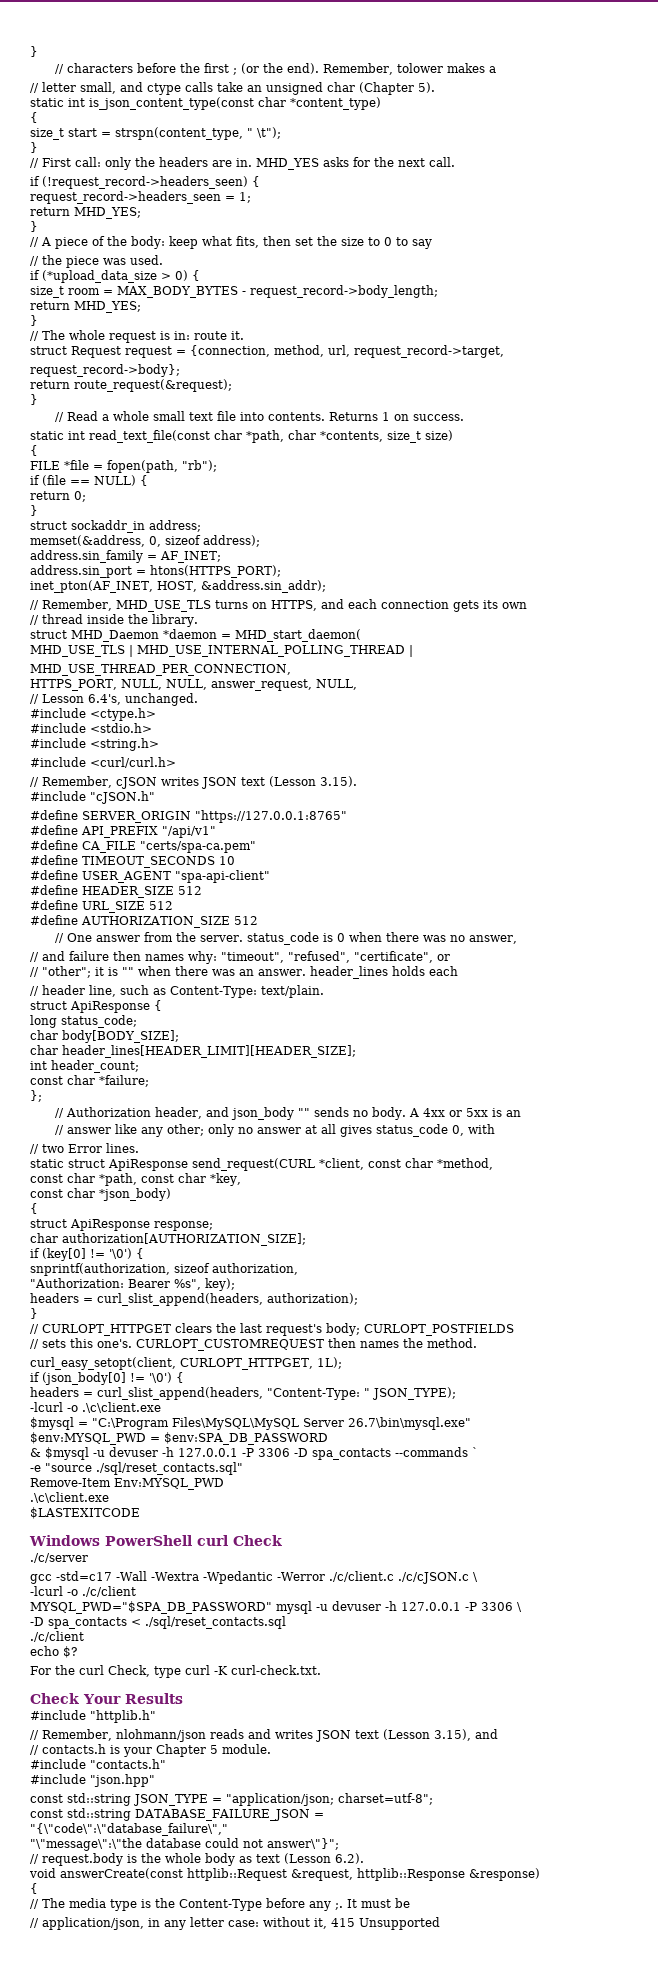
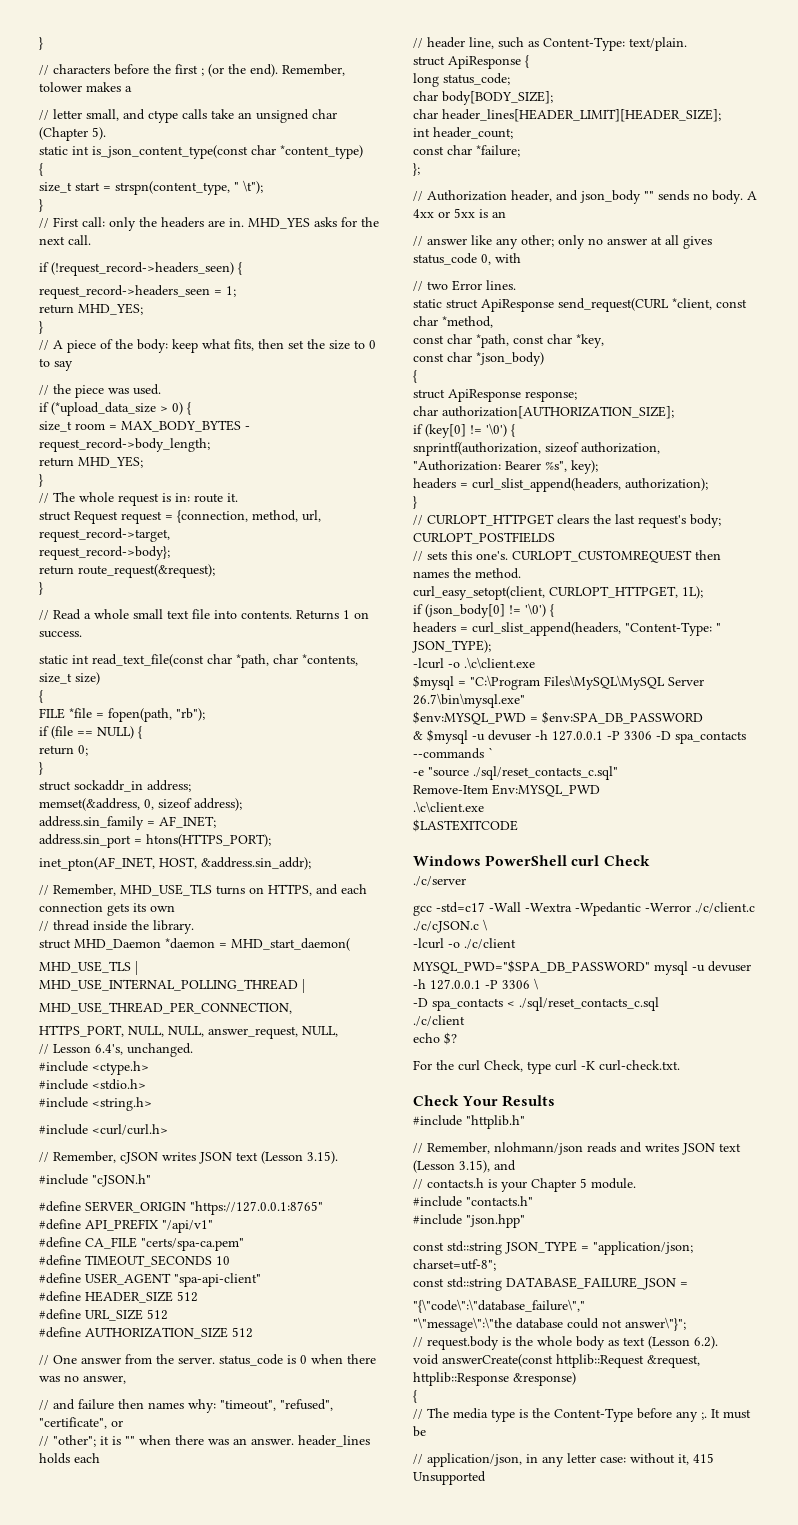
- -e "source ./sql/reset_contacts.sql"
+ -e "source ./sql/reset_contacts_c.sql"
- -D spa_contacts < ./sql/reset_contacts.sql
+ -D spa_contacts < ./sql/reset_contacts_c.sql

